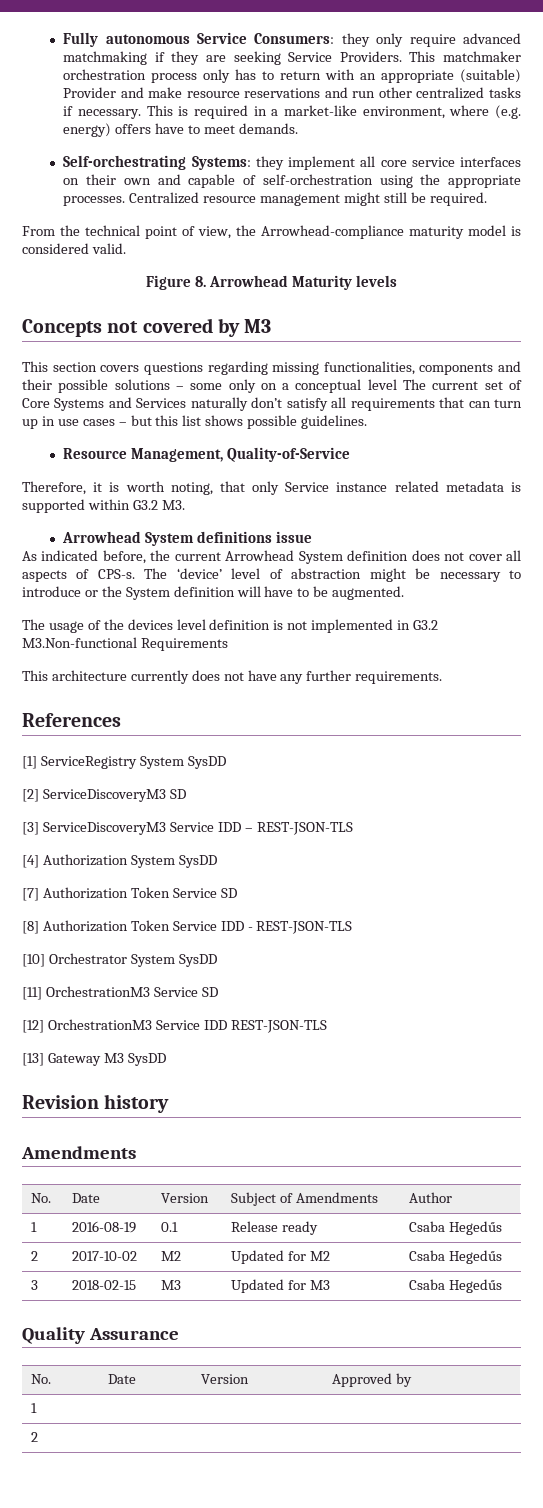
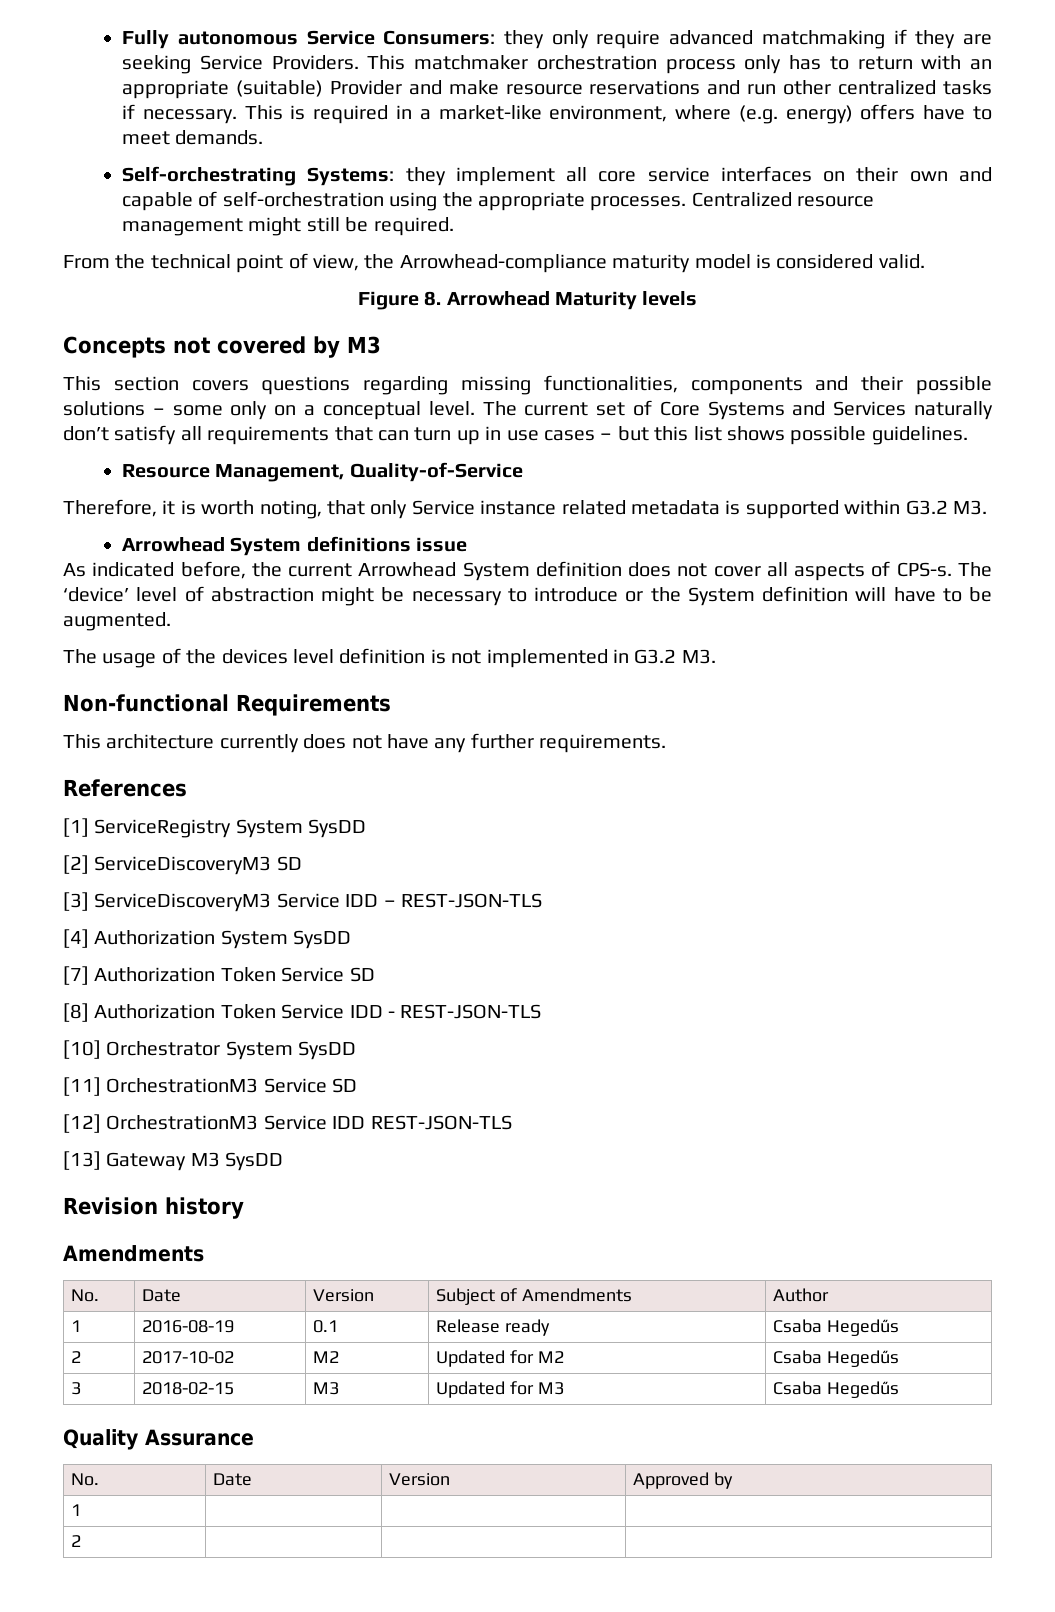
- This section covers questions regarding missing functionalities, components and their possible solutions – some only on a conceptual level The current set of Core Systems and Services naturally don’t satisfy all requirements that can turn up in use cases – but this list shows possible guidelines.
+ This section covers questions regarding missing functionalities, components and their possible solutions – some only on a conceptual level. The current set of Core Systems and Services naturally don’t satisfy all requirements that can turn up in use cases – but this list shows possible guidelines.
- The usage of the devices level definition is not implemented in G3.2 M3.Non-functional Requirements
+ The usage of the devices level definition is not implemented in G3.2 M3.
+ Non-functional Requirements

